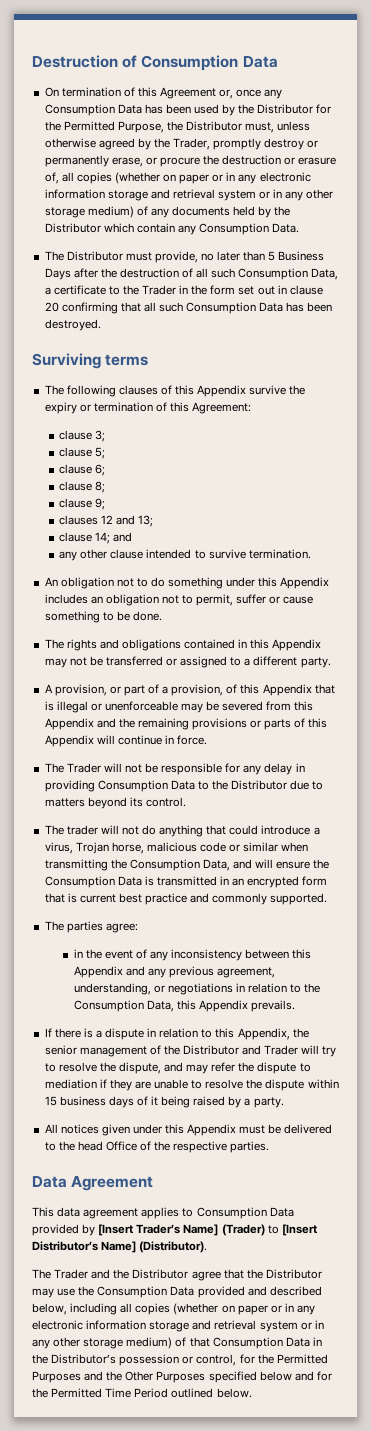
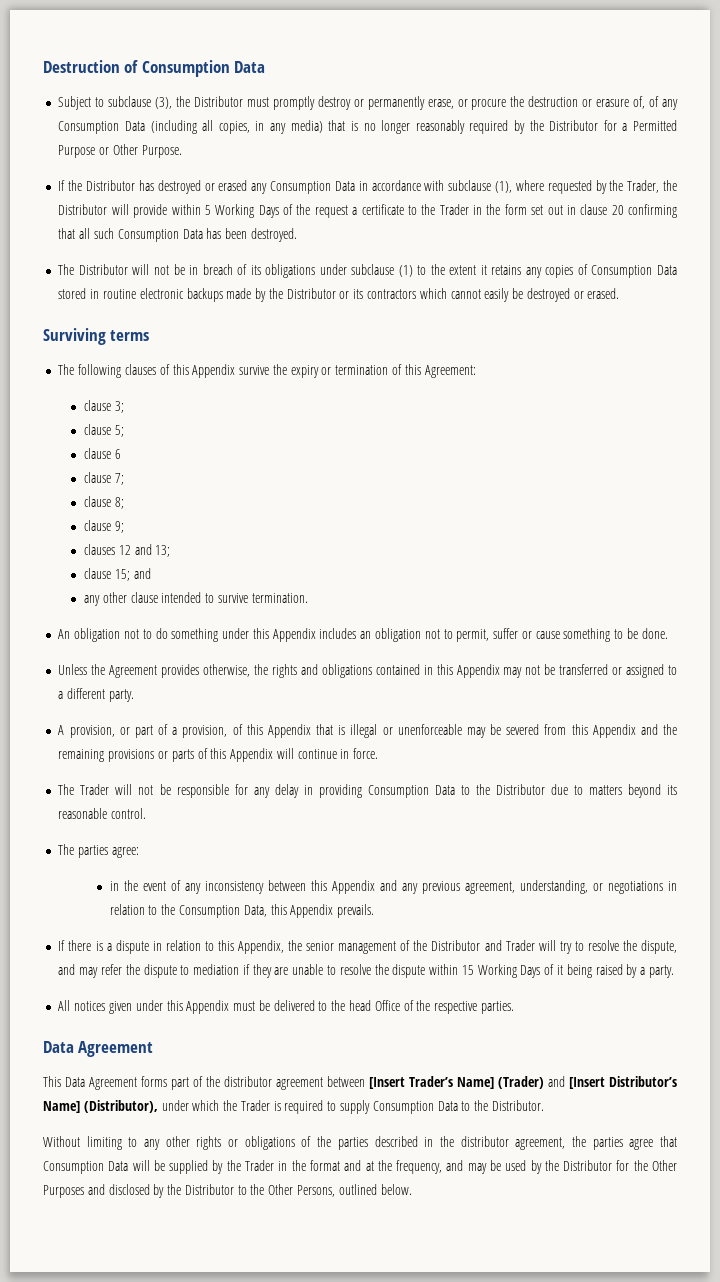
- On termination of this Agreement or, once any Consumption Data has been used by the Distributor for the Permitted Purpose, the Distributor must, unless otherwise agreed by the Trader, promptly destroy or permanently erase, or procure the destruction or erasure of, all copies (whether on paper or in any electronic information storage and retrieval system or in any other storage medium) of any documents held by the Distributor which contain any Consumption Data.
- The Distributor must provide, no later than 5 Business Days after the destruction of all such Consumption Data, a certificate to the Trader in the form set out in clause 20 confirming that all such Consumption Data has been destroyed.
+ Subject to subclause (3), the Distributor must promptly destroy or permanently erase, or procure the destruction or erasure of, of any Consumption Data (including all copies, in any media) that is no longer reasonably required by the Distributor for a Permitted Purpose or Other Purpose.
+ If the Distributor has destroyed or erased any Consumption Data in accordance with subclause (1), where requested by the Trader, the Distributor will provide within 5 Working Days of the request a certificate to the Trader in the form set out in clause 20 confirming that all such Consumption Data has been destroyed.
+ The Distributor will not be in breach of its obligations under subclause (1) to the extent it retains any copies of Consumption Data stored in routine electronic backups made by the Distributor or its contractors which cannot easily be destroyed or erased.
- clause 6;
+ clause 6
+ clause 7;
- clause 14; and
+ clause 15; and
- The rights and obligations contained in this Appendix may not be transferred or assigned to a different party.
+ Unless the Agreement provides otherwise, the rights and obligations contained in this Appendix may not be transferred or assigned to a different party.
- The Trader will not be responsible for any delay in providing Consumption Data to the Distributor due to matters beyond its control.
+ The Trader will not be responsible for any delay in providing Consumption Data to the Distributor due to matters beyond its reasonable control.
- The trader will not do anything that could introduce a virus, Trojan horse, malicious code or similar when transmitting the Consumption Data, and will ensure the Consumption Data is transmitted in an encrypted form that is current best practice and commonly supported.
- If there is a dispute in relation to this Appendix, the senior management of the Distributor and Trader will try to resolve the dispute, and may refer the dispute to mediation if they are unable to resolve the dispute within 15 business days of it being raised by a party.
+ If there is a dispute in relation to this Appendix, the senior management of the Distributor and Trader will try to resolve the dispute, and may refer the dispute to mediation if they are unable to resolve the dispute within 15 Working Days of it being raised by a party.
- This data agreement applies to Consumption Data provided by [Insert Trader’s Name] (Trader) to [Insert Distributor’s Name] (Distributor).
- The Trader and the Distributor agree that the Distributor may use the Consumption Data provided and described below, including all copies (whether on paper or in any electronic information storage and retrieval system or in any other storage medium) of that Consumption Data in the Distributor’s possession or control, for the Permitted Purposes and the Other Purposes specified below and for the Permitted Time Period outlined below.
+ This Data Agreement forms part of the distributor agreement between [Insert Trader’s Name] (Trader) and [Insert Distributor’s Name] (Distributor), under which the Trader is required to supply Consumption Data to the Distributor.
+ Without limiting to any other rights or obligations of the parties described in the distributor agreement, the parties agree that Consumption Data will be supplied by the Trader in the format and at the frequency, and may be used by the Distributor for the Other Purposes and disclosed by the Distributor to the Other Persons, outlined below.

